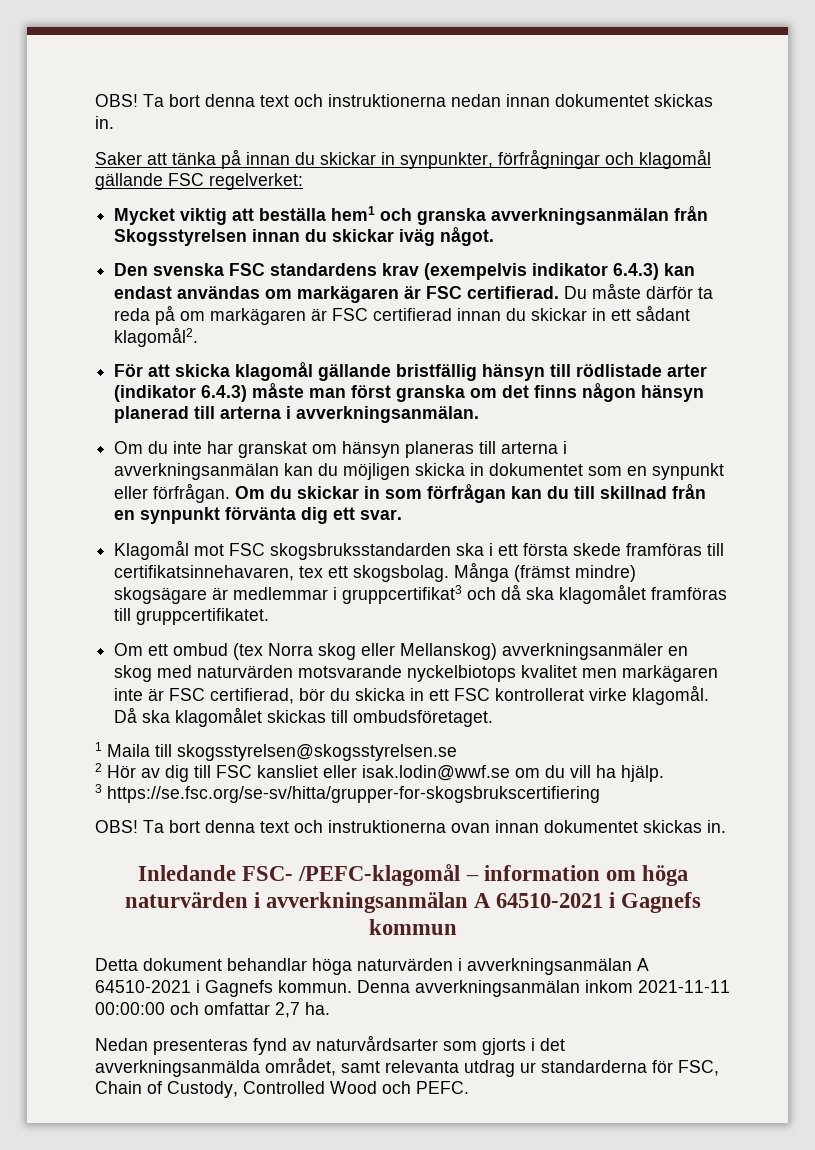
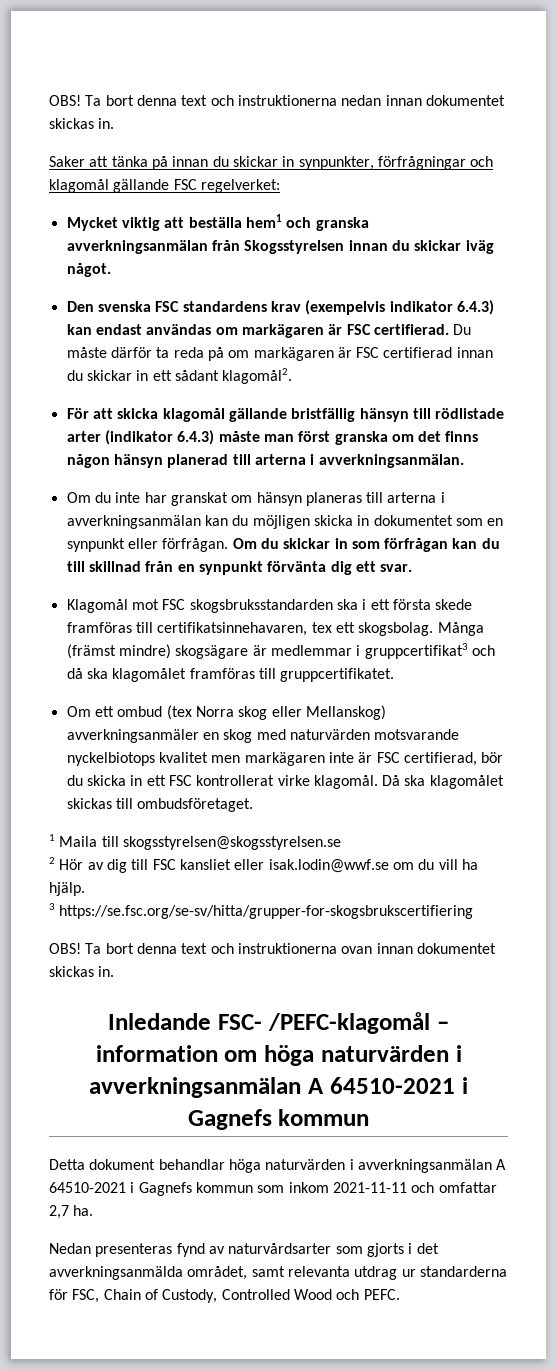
- Detta dokument behandlar höga naturvärden i avverkningsanmälan A 64510-2021 i Gagnefs kommun. Denna avverkningsanmälan inkom 2021-11-11 00:00:00 och omfattar 2,7 ha.
+ Detta dokument behandlar höga naturvärden i avverkningsanmälan A 64510-2021 i Gagnefs kommun som inkom 2021-11-11 och omfattar 2,7 ha.

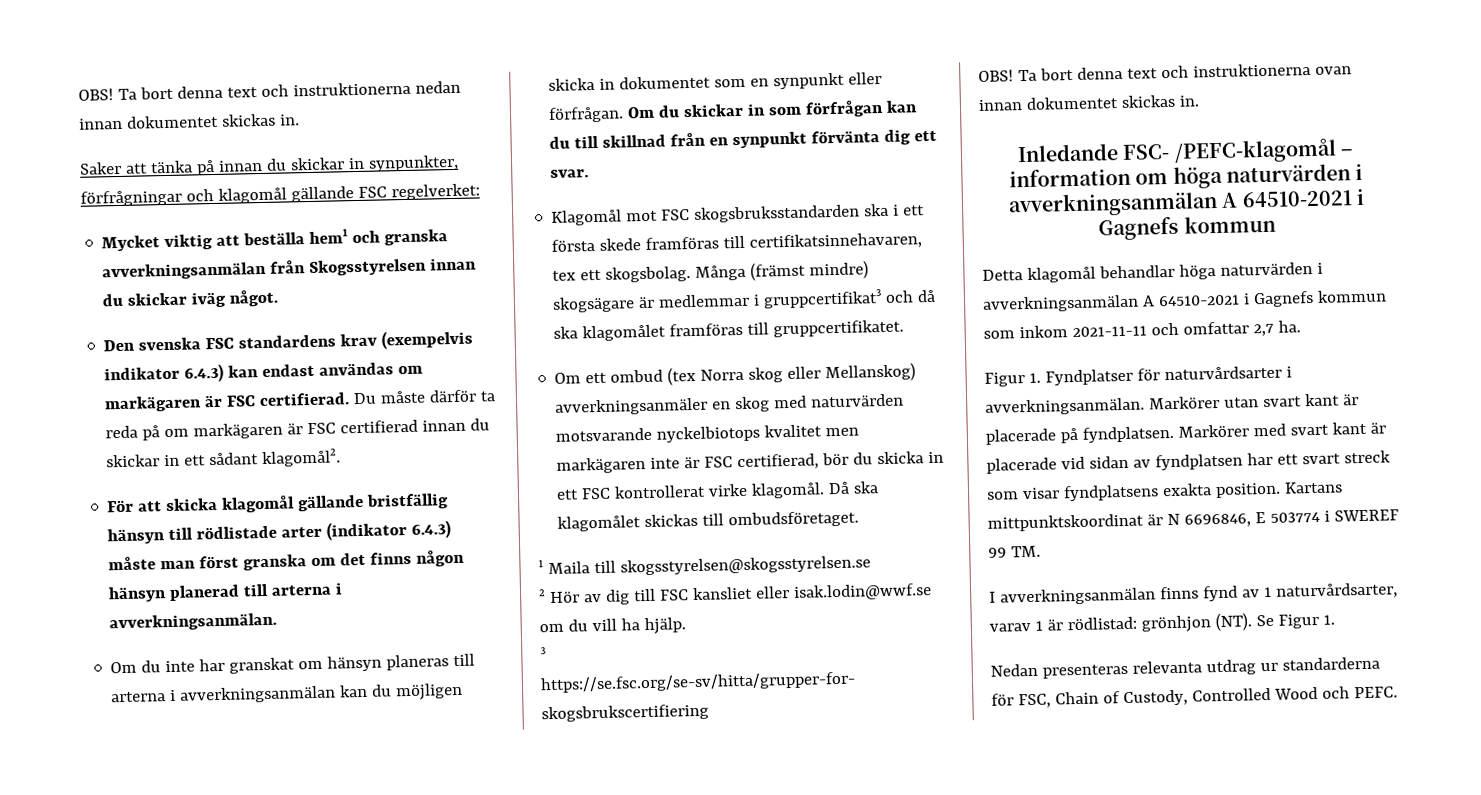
- Detta dokument behandlar höga naturvärden i avverkningsanmälan A 64510-2021 i Gagnefs kommun som inkom 2021-11-11 och omfattar 2,7 ha.
+ Detta klagomål behandlar höga naturvärden i avverkningsanmälan A 64510-2021 i Gagnefs kommun som inkom 2021-11-11 och omfattar 2,7 ha.
- Nedan presenteras fynd av naturvårdsarter som gjorts i det avverkningsanmälda området, samt relevanta utdrag ur standarderna för FSC, Chain of Custody, Controlled Wood och PEFC.
+ Figur 1. Fyndplatser för naturvårdsarter i avverkningsanmälan. Markörer utan svart kant är placerade på fyndplatsen. Markörer med svart kant är placerade vid sidan av fyndplatsen har ett svart streck som visar fyndplatsens exakta position. Kartans mittpunktskoordinat är N 6696846, E 503774 i SWEREF 99 TM.
+ I avverkningsanmälan finns fynd av 1 naturvårdsarter, varav 1 är rödlistad: grönhjon (NT). Se Figur 1.
+ Nedan presenteras relevanta utdrag ur standarderna för FSC, Chain of Custody, Controlled Wood och PEFC.

